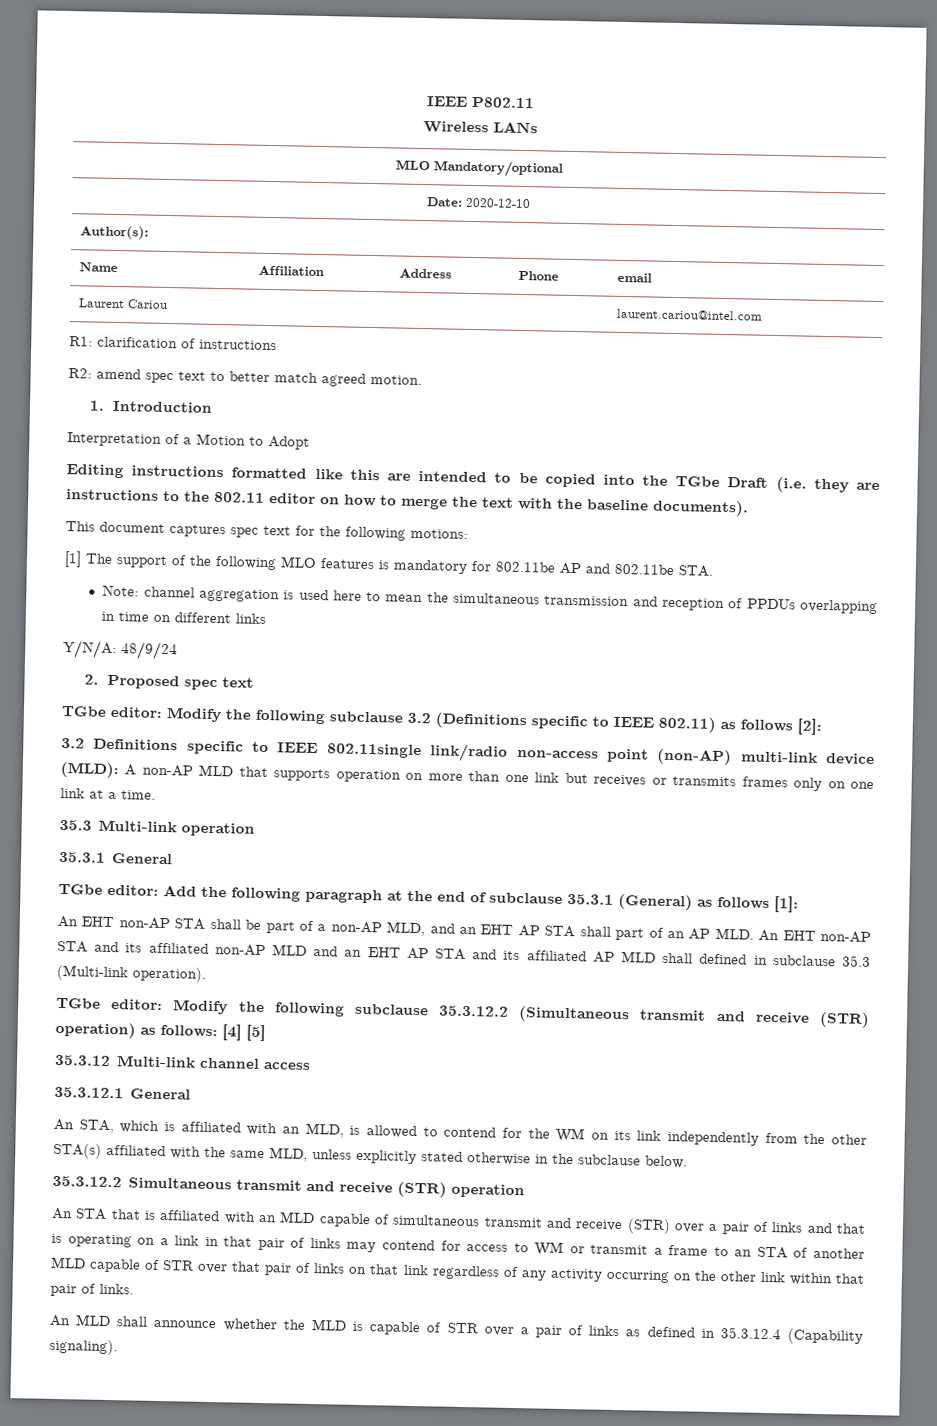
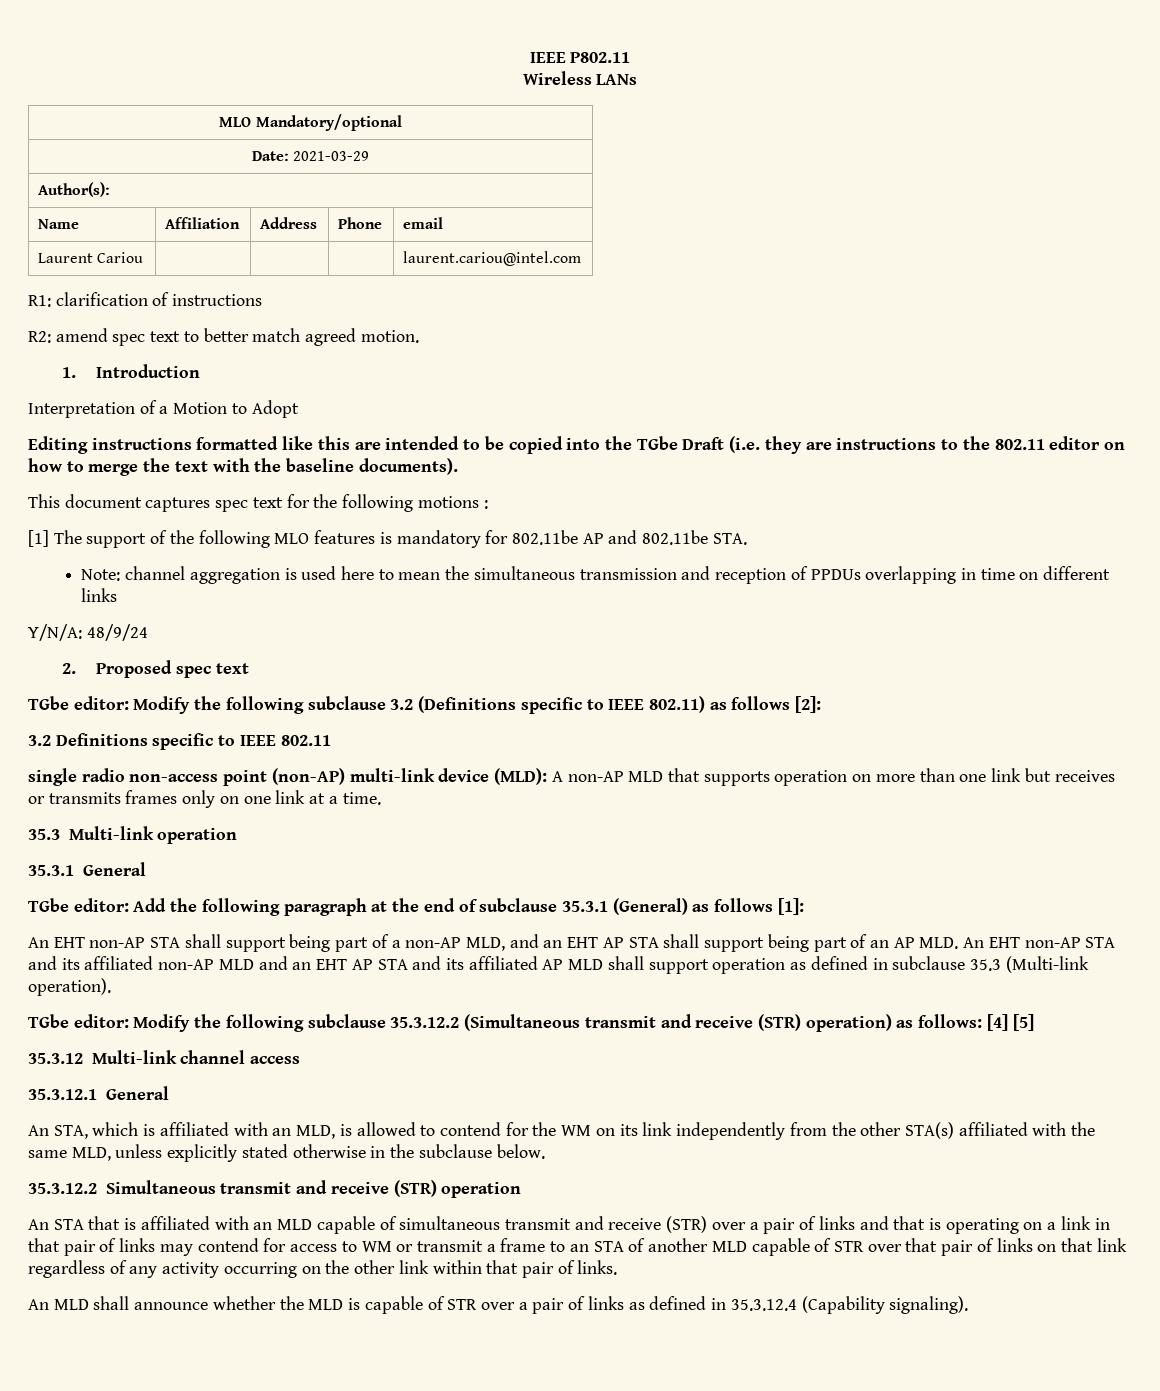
- Date: 2020-12-10
+ Date: 2021-03-29
- This document captures spec text for the following motions:
+ This document captures spec text for the following motions :
- 3.2 Definitions specific to IEEE 802.11single link/radio non-access point (non-AP) multi-link device (MLD): A non-AP MLD that supports operation on more than one link but receives or transmits frames only on one link at a time.
+ 3.2 Definitions specific to IEEE 802.11
+ single radio non-access point (non-AP) multi-link device (MLD): A non-AP MLD that supports operation on more than one link but receives or transmits frames only on one link at a time.
- An EHT non-AP STA shall be part of a non-AP MLD, and an EHT AP STA shall part of an AP MLD. An EHT non-AP STA and its affiliated non-AP MLD and an EHT AP STA and its affiliated AP MLD shall defined in subclause 35.3 (Multi-link operation).
+ An EHT non-AP STA shall support being part of a non-AP MLD, and an EHT AP STA shall support being part of an AP MLD. An EHT non-AP STA and its affiliated non-AP MLD and an EHT AP STA and its affiliated AP MLD shall support operation as defined in subclause 35.3 (Multi-link operation).

